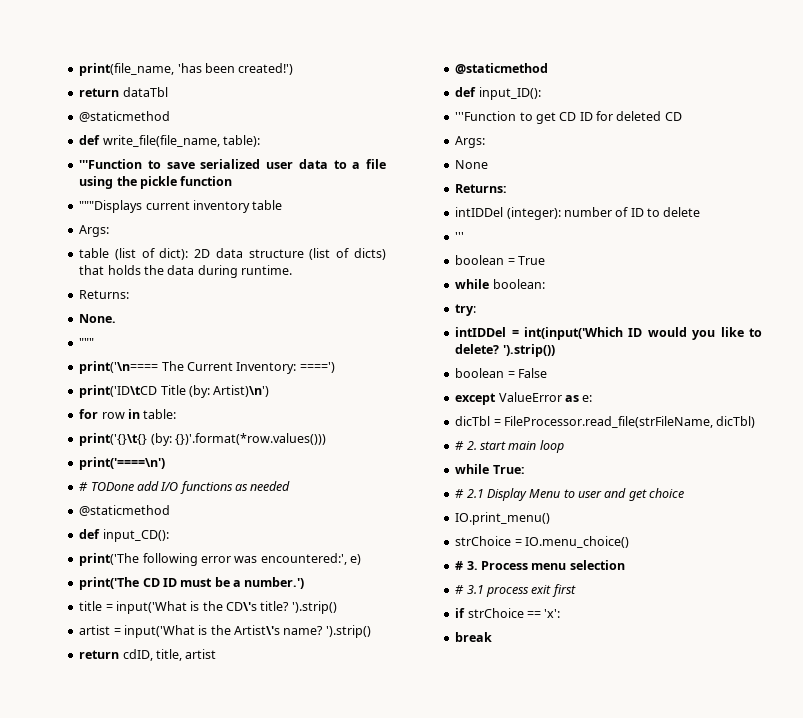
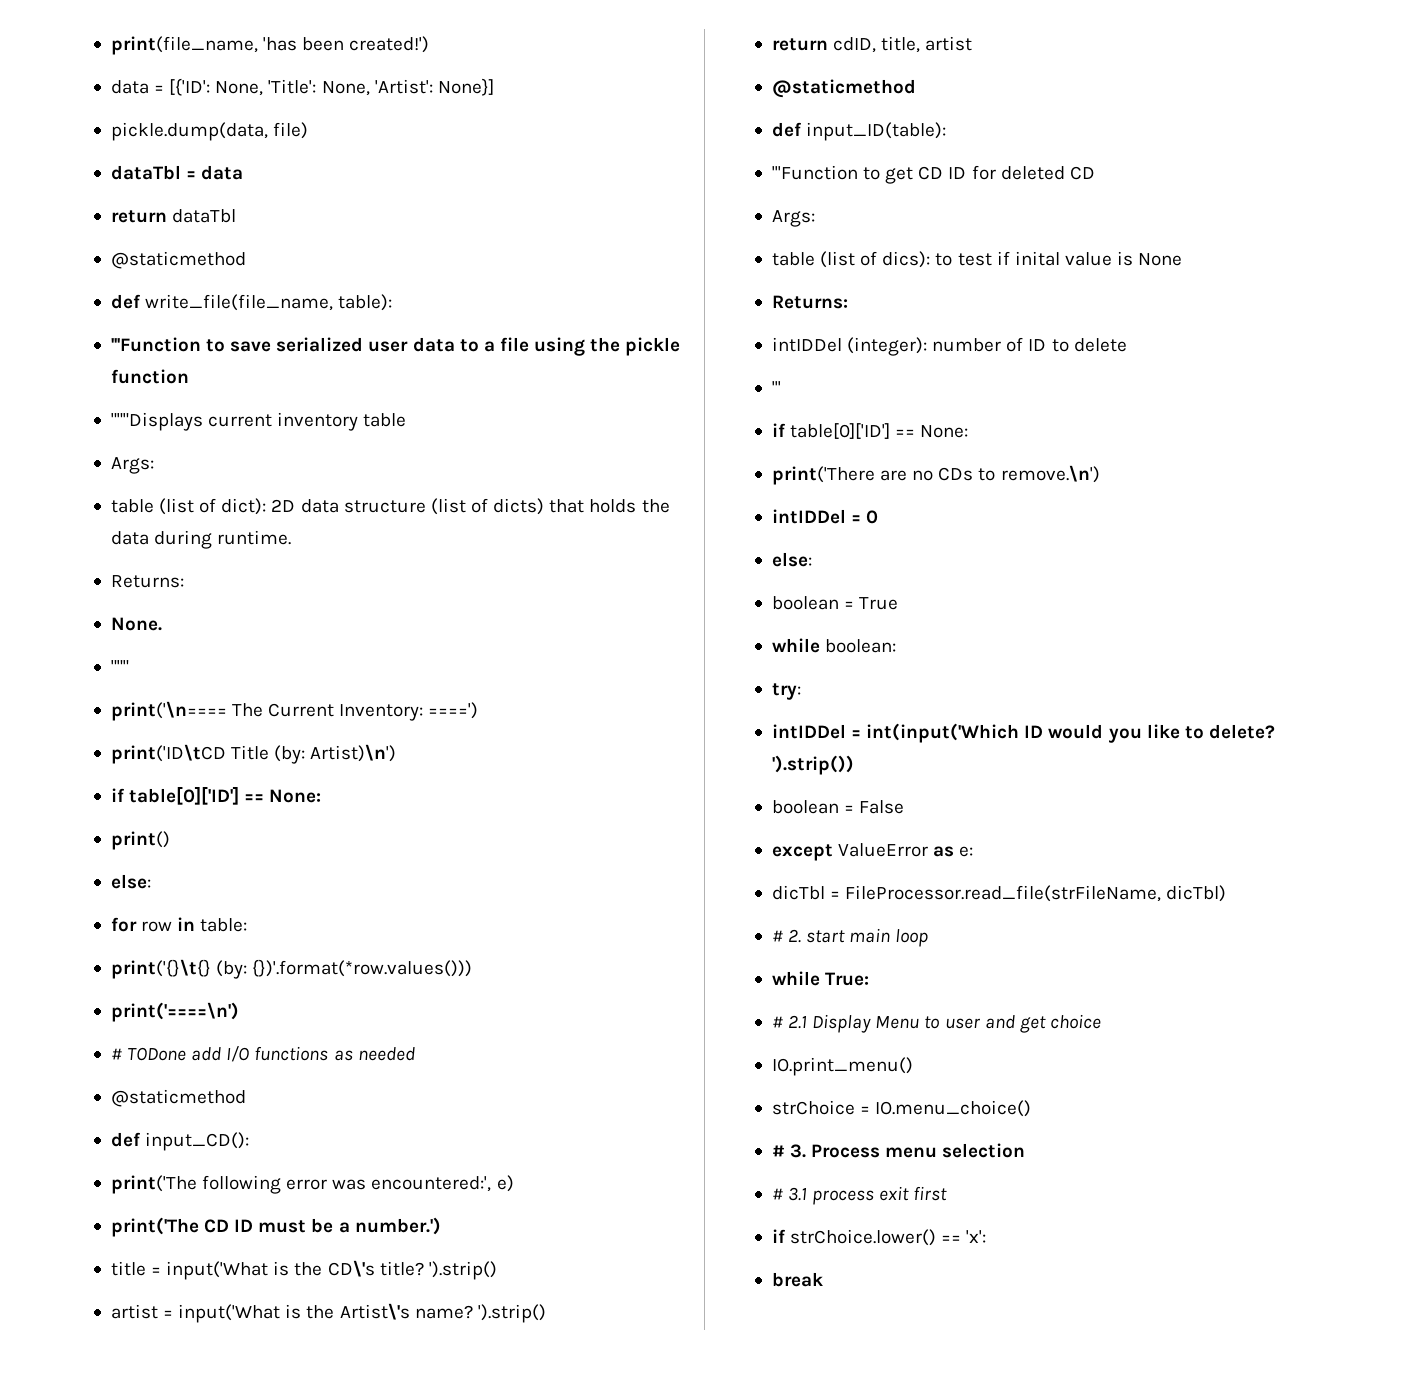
+ data = [{'ID': None, 'Title': None, 'Artist': None}]
+ pickle.dump(data, file)
+ dataTbl = data
  print('ID\tCD Title (by: Artist)\n')
+ if table[0]['ID'] == None:
+ print()
+ else:
- def input_ID():
+ def input_ID(table):
- None
+ table (list of dics): to test if inital value is None
  '''
+ if table[0]['ID'] == None:
+ print('There are no CDs to remove.\n')
+ intIDDel = 0
+ else:
- if strChoice == 'x':
+ if strChoice.lower() == 'x':

